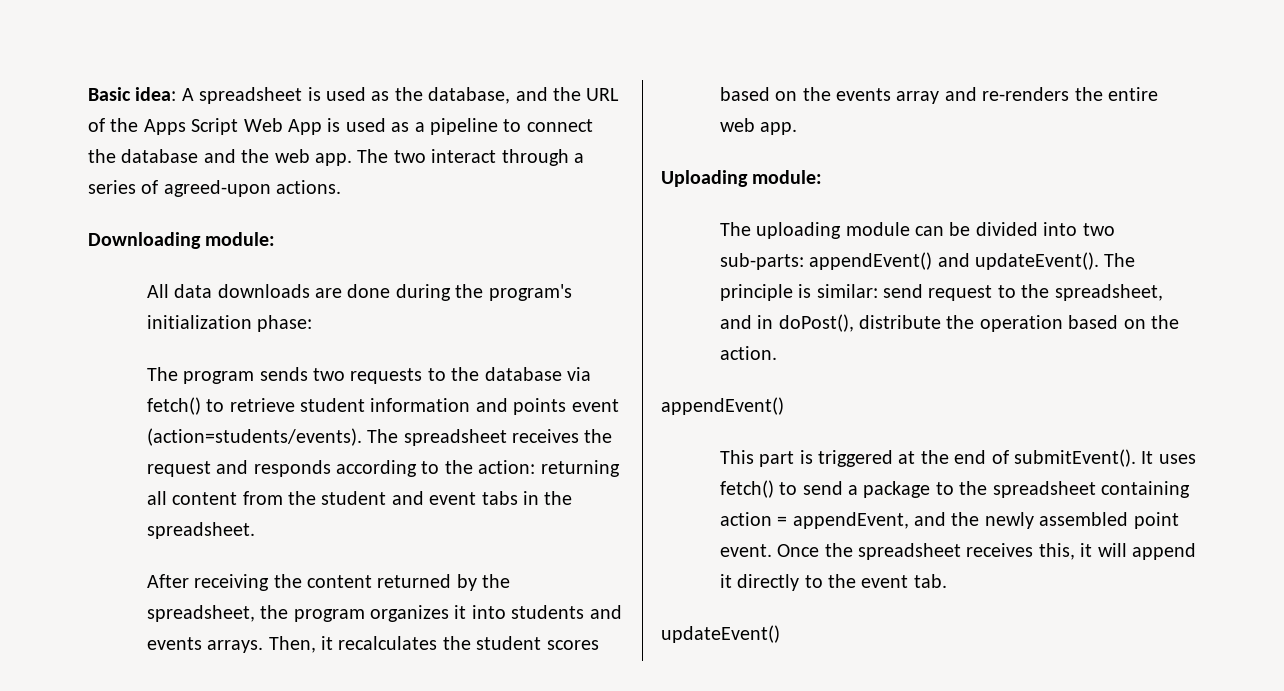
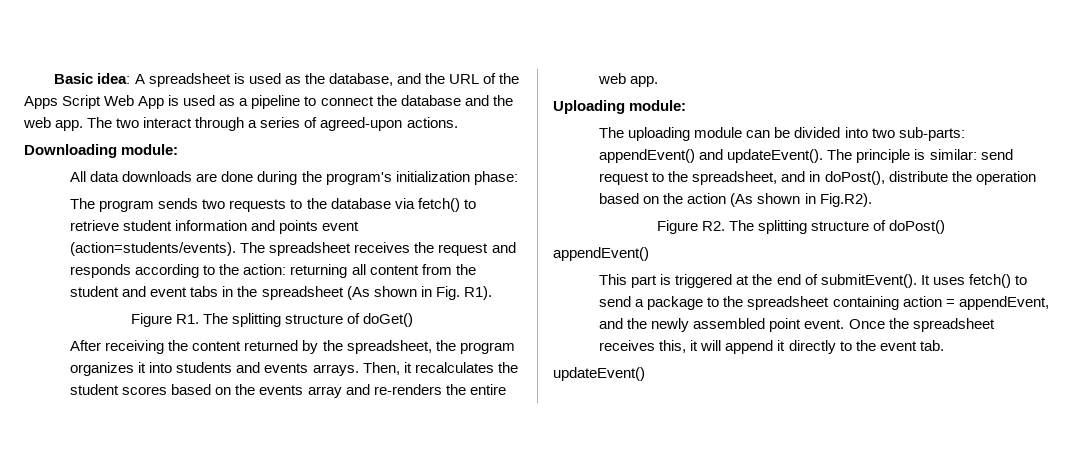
- The spreadsheet receives the request and responds according to the action: returning all content from the student and event tabs in the spreadsheet.
+ The spreadsheet receives the request and responds according to the action: returning all content from the student and event tabs in the spreadsheet (As shown in Fig. R1).
+ Figure R1. The splitting structure of doGet()
- The principle is similar: send request to the spreadsheet, and in doPost(), distribute the operation based on the action.
+ The principle is similar: send request to the spreadsheet, and in doPost(), distribute the operation based on the action (As shown in Fig.R2).
+ Figure R2. The splitting structure of doPost()

